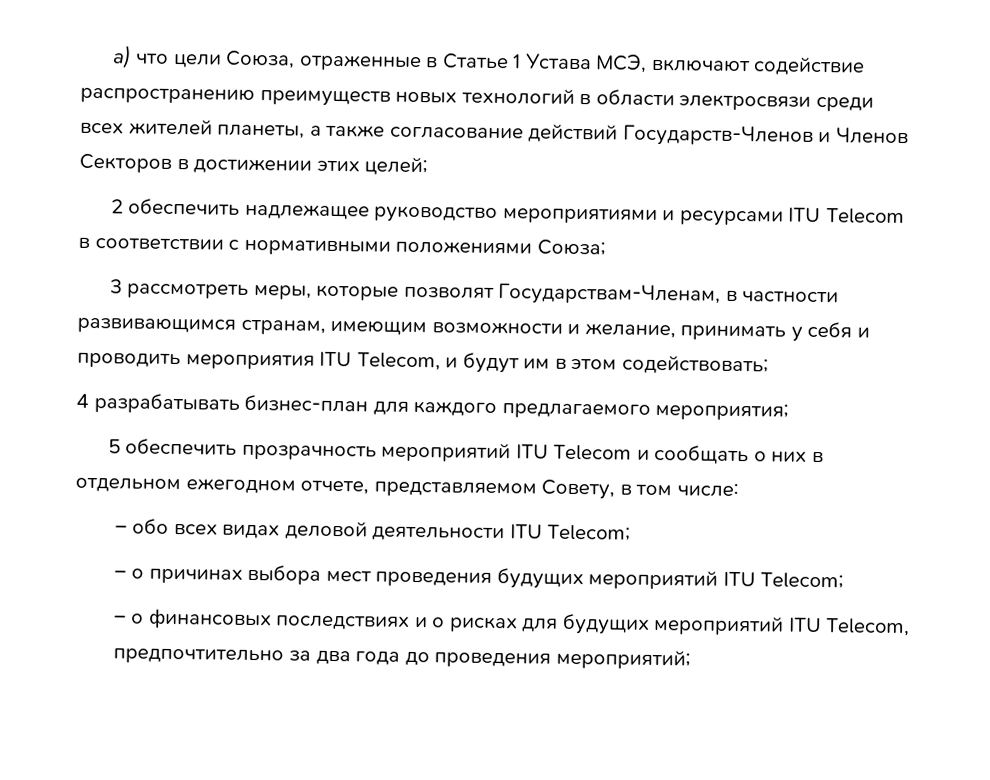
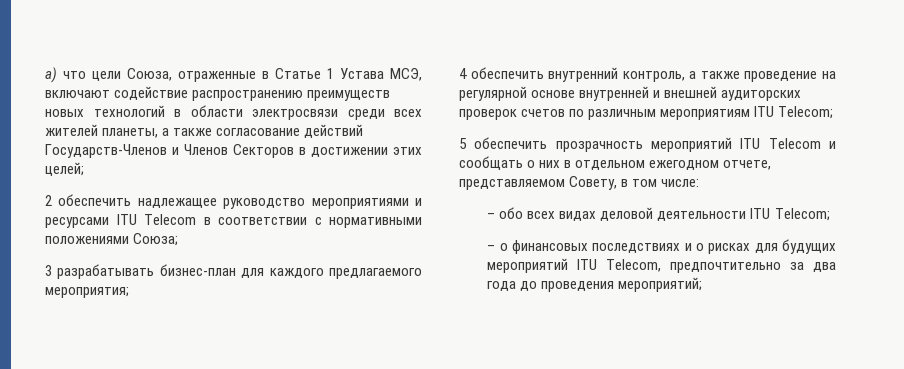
- 3 рассмотреть меры, которые позволят Государствам-Членам, в частности развивающимся странам, имеющим возможности и желание, принимать у себя и проводить мероприятия ITU Telecom, и будут им в этом содействовать;
- 4 разрабатывать бизнес-план для каждого предлагаемого мероприятия;
+ 3 разрабатывать бизнес-план для каждого предлагаемого мероприятия;
+ 4 обеспечить внутренний контроль, а также проведение на регулярной основе внутренней и внешней аудиторских проверок счетов по различным мероприятиям ITU Telecom;
- – о причинах выбора мест проведения будущих мероприятий ITU Telecom;

